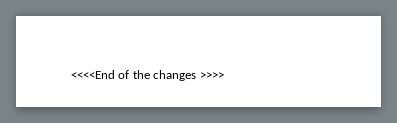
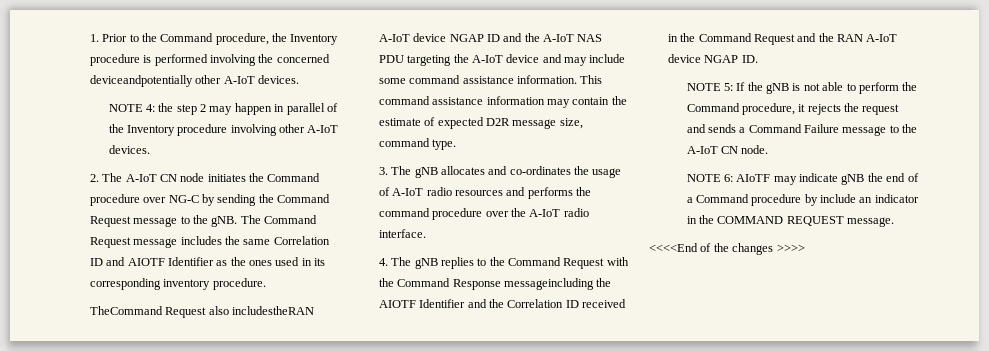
+ 1. Prior to the Command procedure, the Inventory procedure is performed involving the concerned deviceandpotentially other A-IoT devices.
+ NOTE 4: the step 2 may happen in parallel of the Inventory procedure involving other A-IoT devices.
+ 2. The A-IoT CN node initiates the Command procedure over NG-C by sending the Command Request message to the gNB. The Command Request message includes the same Correlation ID and AIOTF Identifier as the ones used in its corresponding inventory procedure.
+ TheCommand Request also includestheRAN A-IoT device NGAP ID and the A-IoT NAS PDU targeting the A-IoT device and may include some command assistance information. This command assistance information may contain the estimate of expected D2R message size, command type.
+ 3. The gNB allocates and co-ordinates the usage of A-IoT radio resources and performs the command procedure over the A-IoT radio interface.
+ 4. The gNB replies to the Command Request with the Command Response messageincluding the AIOTF Identifier and the Correlation ID received in the Command Request and the RAN A-IoT device NGAP ID.
+ NOTE 5: If the gNB is not able to perform the Command procedure, it rejects the request and sends a Command Failure message to the A-IoT CN node.
+ NOTE 6: AIoTF may indicate gNB the end of a Command procedure by include an indicator in the COMMAND REQUEST message.

